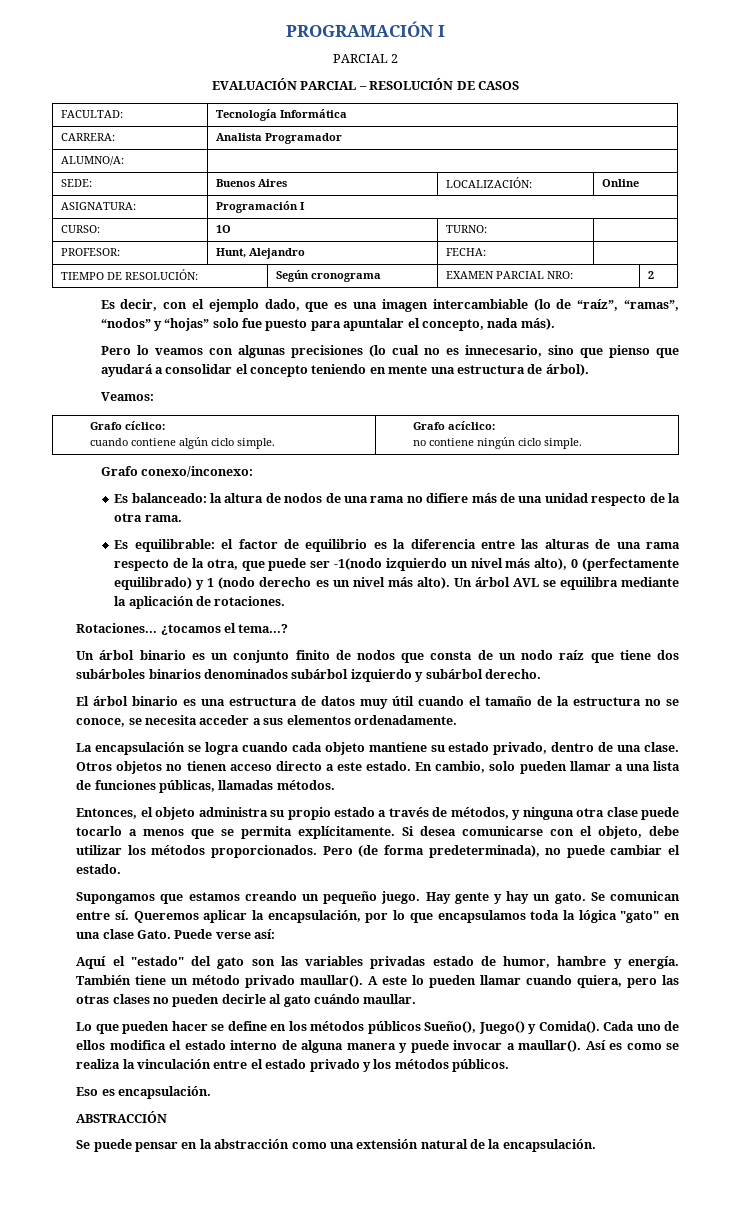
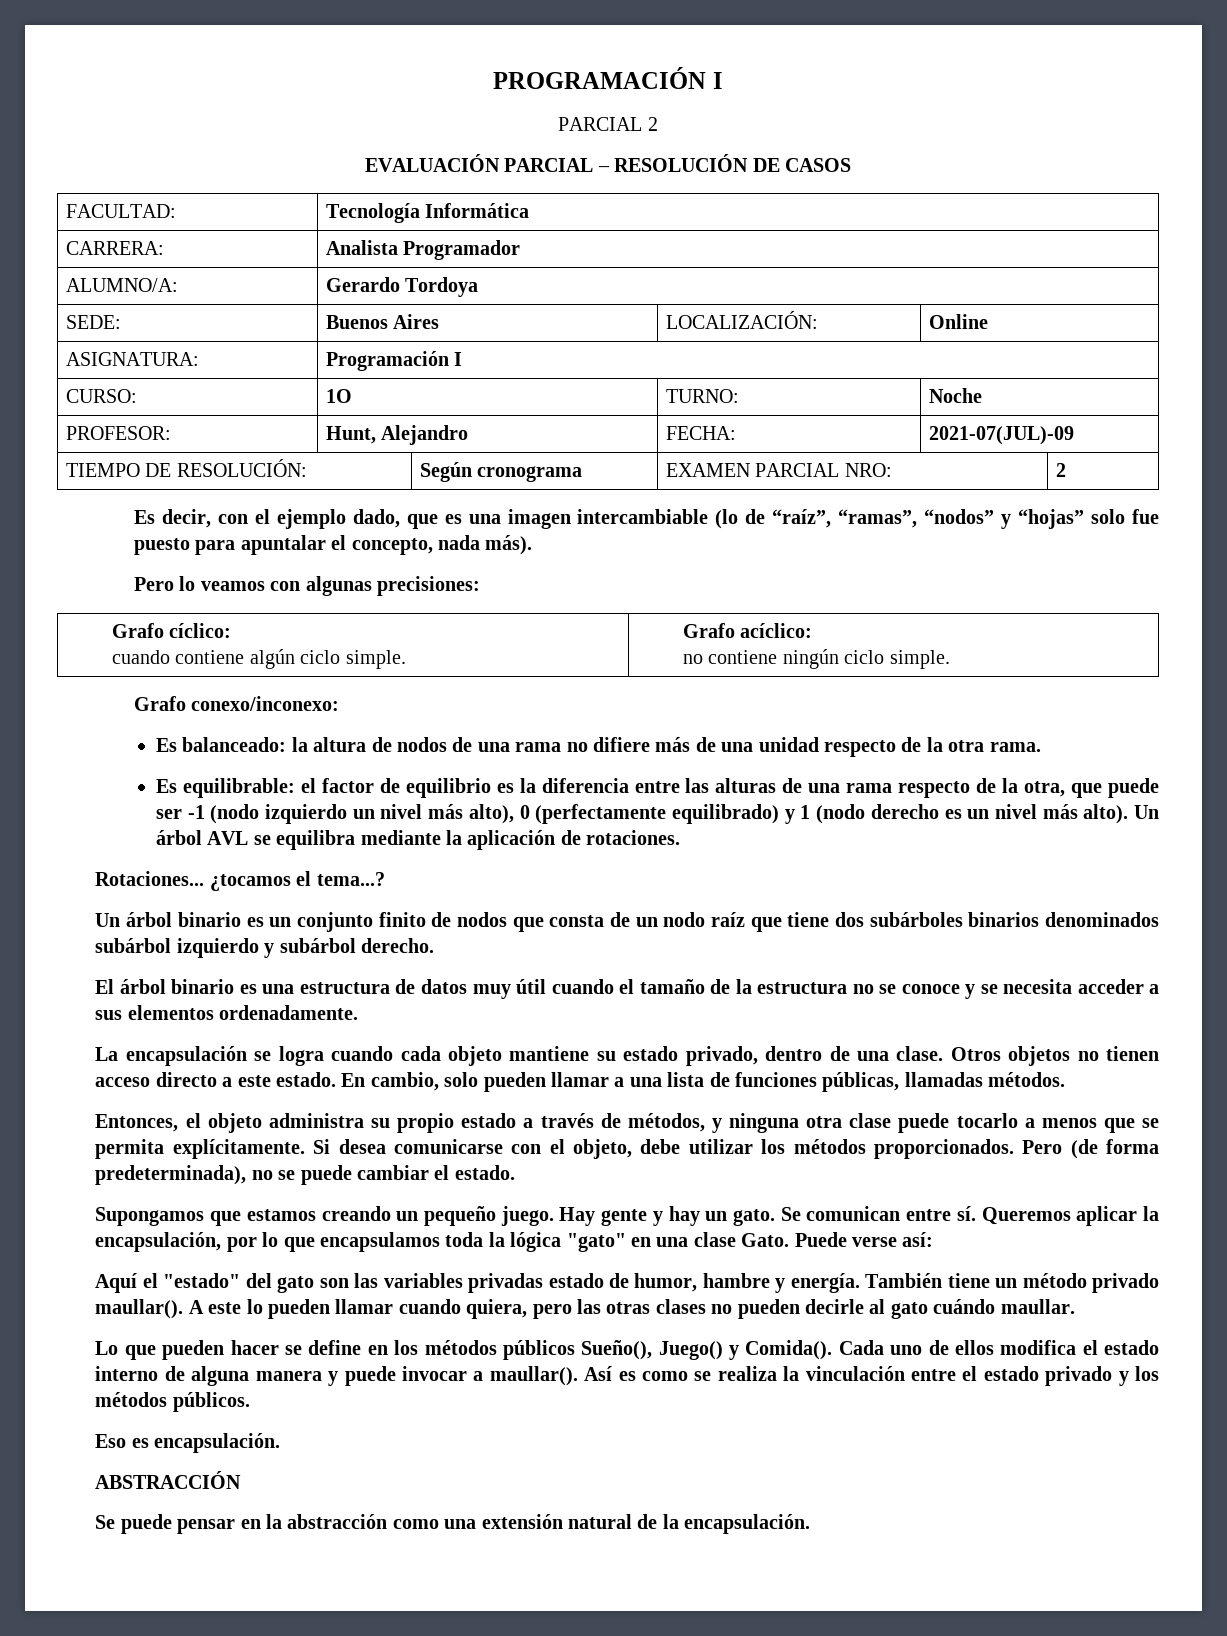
- ALUMNO/A: |
+ ALUMNO/A: | Gerardo Tordoya
- CURSO: | 1O | TURNO: |
+ CURSO: | 1O | TURNO: | Noche
- PROFESOR: | Hunt, Alejandro | FECHA: |
+ PROFESOR: | Hunt, Alejandro | FECHA: | 2021-07(JUL)-09
- Pero lo veamos con algunas precisiones (lo cual no es innecesario, sino que pienso que ayudará a consolidar el concepto teniendo en mente una estructura de árbol).
- Veamos:
+ Pero lo veamos con algunas precisiones:
- Es equilibrable: el factor de equilibrio es la diferencia entre las alturas de una rama respecto de la otra, que puede ser -1(nodo izquierdo un nivel más alto), 0 (perfectamente equilibrado) y 1 (nodo derecho es un nivel más alto).
+ Es equilibrable: el factor de equilibrio es la diferencia entre las alturas de una rama respecto de la otra, que puede ser -1 (nodo izquierdo un nivel más alto), 0 (perfectamente equilibrado) y 1 (nodo derecho es un nivel más alto).
- El árbol binario es una estructura de datos muy útil cuando el tamaño de la estructura no se conoce, se necesita acceder a sus elementos ordenadamente.
+ El árbol binario es una estructura de datos muy útil cuando el tamaño de la estructura no se conoce y se necesita acceder a sus elementos ordenadamente.
- Pero (de forma predeterminada), no puede cambiar el estado.
+ Pero (de forma predeterminada), no se puede cambiar el estado.

